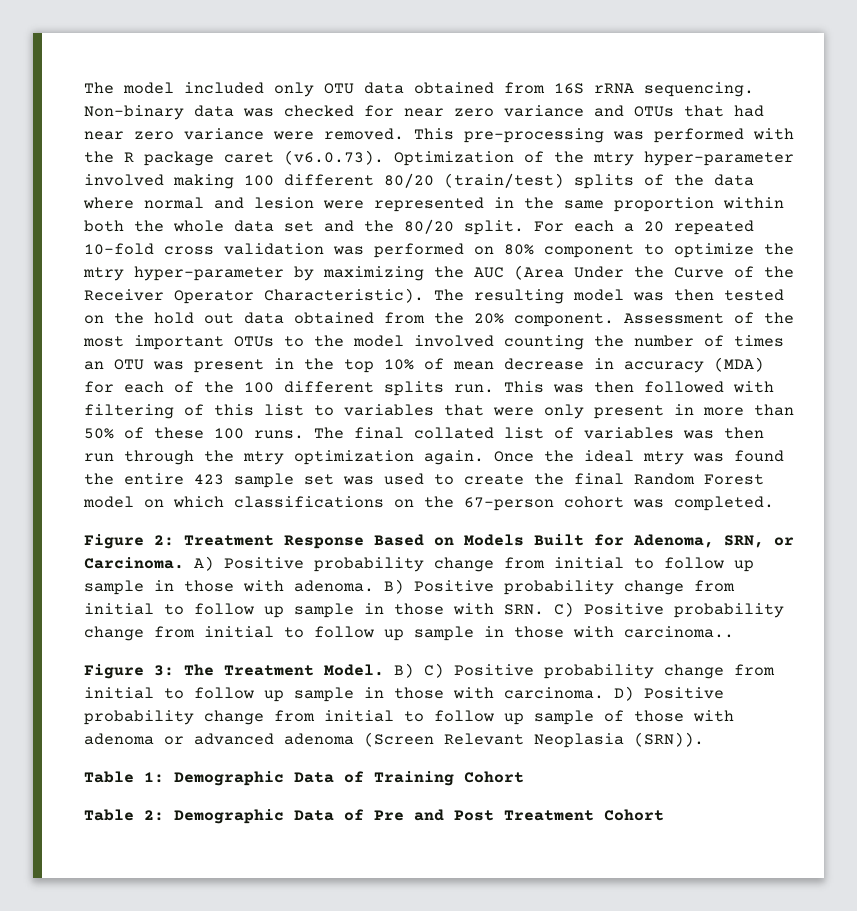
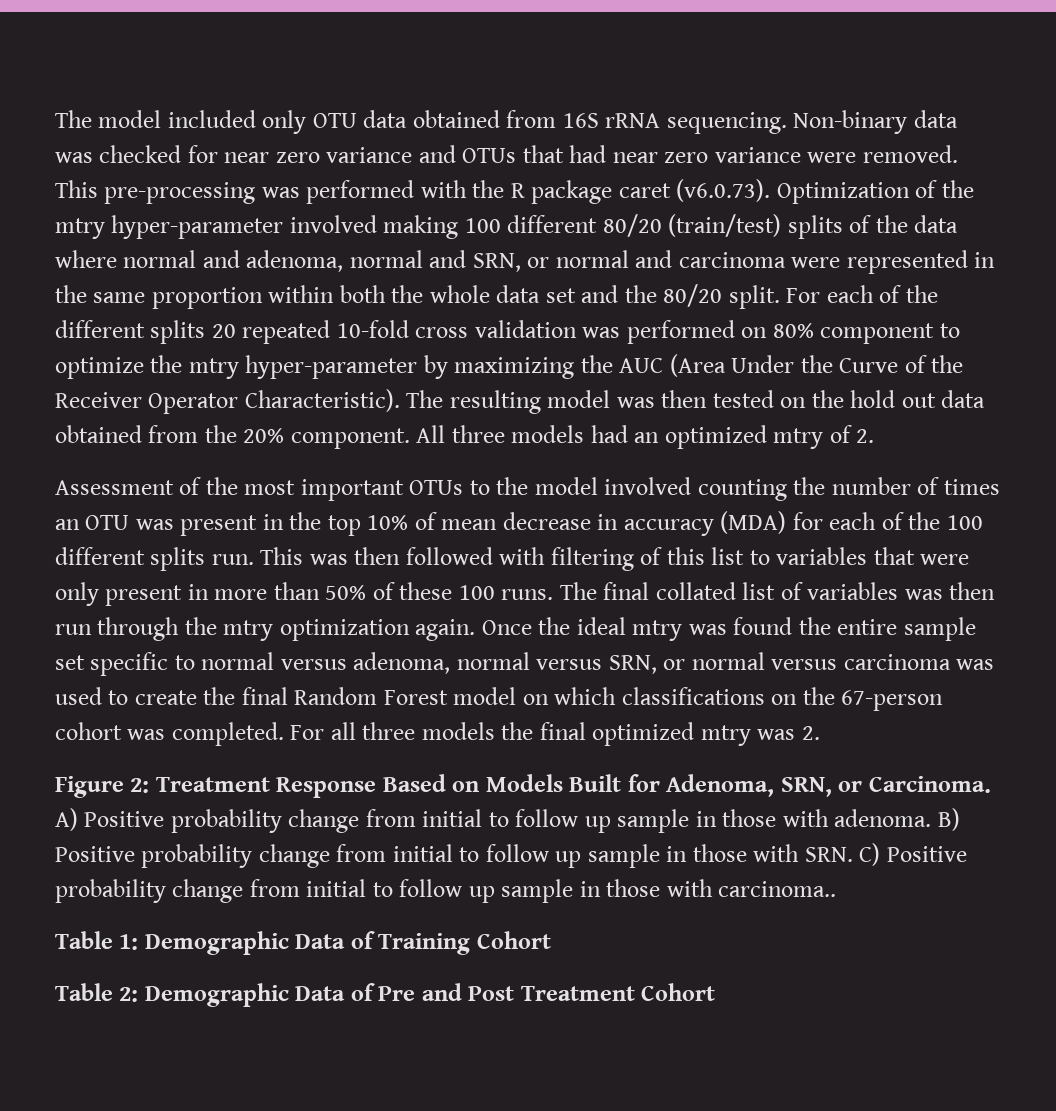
- This pre-processing was performed with the R package caret (v6.0.73). Optimization of the mtry hyper-parameter involved making 100 different 80/20 (train/test) splits of the data where normal and lesion were represented in the same proportion within both the whole data set and the 80/20 split.
+ This pre-processing was performed with the R package caret (v6.0.73). Optimization of the mtry hyper-parameter involved making 100 different 80/20 (train/test) splits of the data where normal and adenoma, normal and SRN, or normal and carcinoma were represented in the same proportion within both the whole data set and the 80/20 split.
- For each a 20 repeated 10-fold cross validation was performed on 80% component to optimize the mtry hyper-parameter by maximizing the AUC (Area Under the Curve of the Receiver Operator Characteristic).
+ For each of the different splits 20 repeated 10-fold cross validation was performed on 80% component to optimize the mtry hyper-parameter by maximizing the AUC (Area Under the Curve of the Receiver Operator Characteristic).
- The resulting model was then tested on the hold out data obtained from the 20% component. Assessment of the most important OTUs to the model involved counting the number of times an OTU was present in the top 10% of mean decrease in accuracy (MDA) for each of the 100 different splits run.
+ The resulting model was then tested on the hold out data obtained from the 20% component. All three models had an optimized mtry of 2.
+ Assessment of the most important OTUs to the model involved counting the number of times an OTU was present in the top 10% of mean decrease in accuracy (MDA) for each of the 100 different splits run.
- Once the ideal mtry was found the entire 423 sample set was used to create the final Random Forest model on which classifications on the 67-person cohort was completed.
+ Once the ideal mtry was found the entire sample set specific to normal versus adenoma, normal versus SRN, or normal versus carcinoma was used to create the final Random Forest model on which classifications on the 67-person cohort was completed. For all three models the final optimized mtry was 2.
- Figure 3: The Treatment Model. B) C) Positive probability change from initial to follow up sample in those with carcinoma. D) Positive probability change from initial to follow up sample of those with adenoma or advanced adenoma (Screen Relevant Neoplasia (SRN)).

